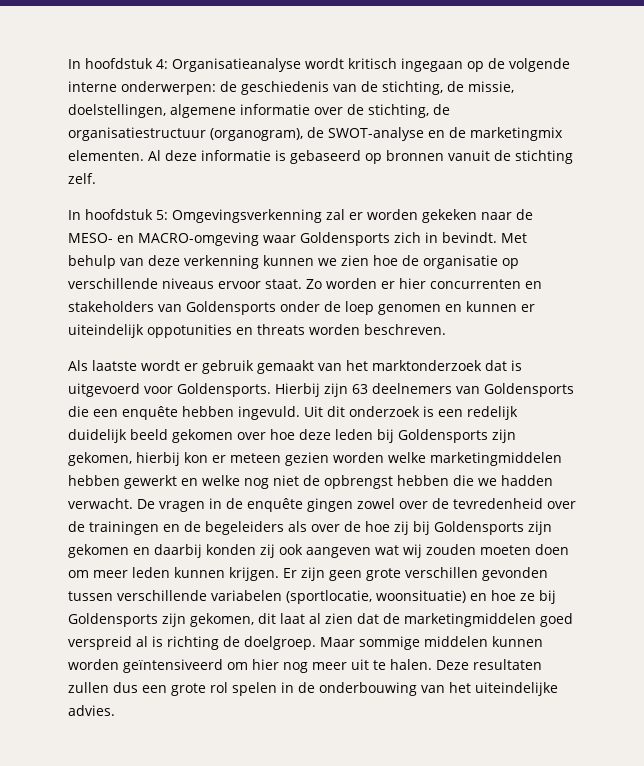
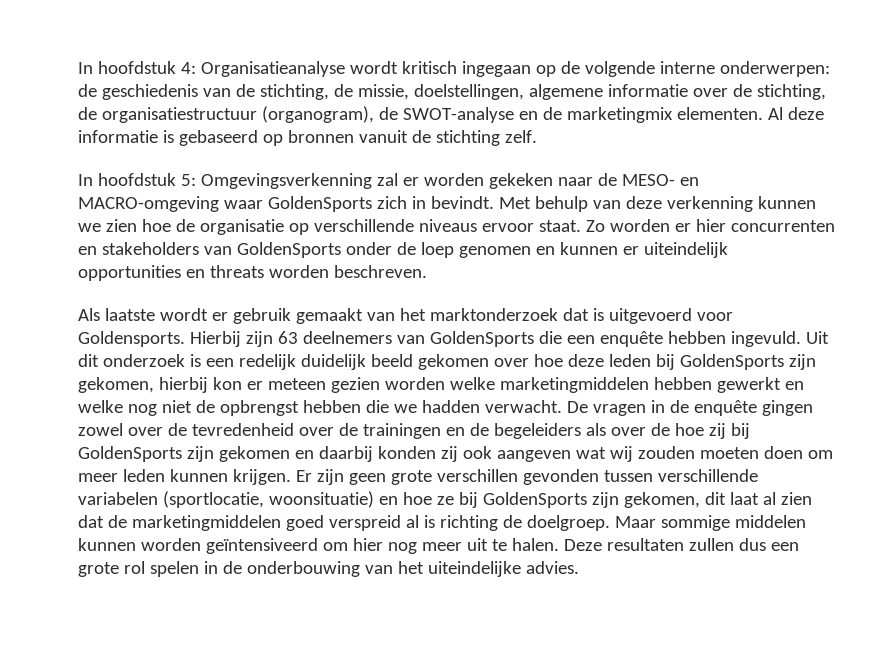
- In hoofdstuk 5: Omgevingsverkenning zal er worden gekeken naar de MESO- en MACRO-omgeving waar Goldensports zich in bevindt.
+ In hoofdstuk 5: Omgevingsverkenning zal er worden gekeken naar de MESO- en MACRO-omgeving waar GoldenSports zich in bevindt.
- Zo worden er hier concurrenten en stakeholders van Goldensports onder de loep genomen en kunnen er uiteindelijk oppotunities en threats worden beschreven.
+ Zo worden er hier concurrenten en stakeholders van GoldenSports onder de loep genomen en kunnen er uiteindelijk opportunities en threats worden beschreven.
- Hierbij zijn 63 deelnemers van Goldensports die een enquête hebben ingevuld.
+ Hierbij zijn 63 deelnemers van GoldenSports die een enquête hebben ingevuld.
- Uit dit onderzoek is een redelijk duidelijk beeld gekomen over hoe deze leden bij Goldensports zijn gekomen, hierbij kon er meteen gezien worden welke marketingmiddelen hebben gewerkt en welke nog niet de opbrengst hebben die we hadden verwacht.
+ Uit dit onderzoek is een redelijk duidelijk beeld gekomen over hoe deze leden bij GoldenSports zijn gekomen, hierbij kon er meteen gezien worden welke marketingmiddelen hebben gewerkt en welke nog niet de opbrengst hebben die we hadden verwacht.
- De vragen in de enquête gingen zowel over de tevredenheid over de trainingen en de begeleiders als over de hoe zij bij Goldensports zijn gekomen en daarbij konden zij ook aangeven wat wij zouden moeten doen om meer leden kunnen krijgen.
+ De vragen in de enquête gingen zowel over de tevredenheid over de trainingen en de begeleiders als over de hoe zij bij GoldenSports zijn gekomen en daarbij konden zij ook aangeven wat wij zouden moeten doen om meer leden kunnen krijgen.
- Er zijn geen grote verschillen gevonden tussen verschillende variabelen (sportlocatie, woonsituatie) en hoe ze bij Goldensports zijn gekomen, dit laat al zien dat de marketingmiddelen goed verspreid al is richting de doelgroep.
+ Er zijn geen grote verschillen gevonden tussen verschillende variabelen (sportlocatie, woonsituatie) en hoe ze bij GoldenSports zijn gekomen, dit laat al zien dat de marketingmiddelen goed verspreid al is richting de doelgroep.

